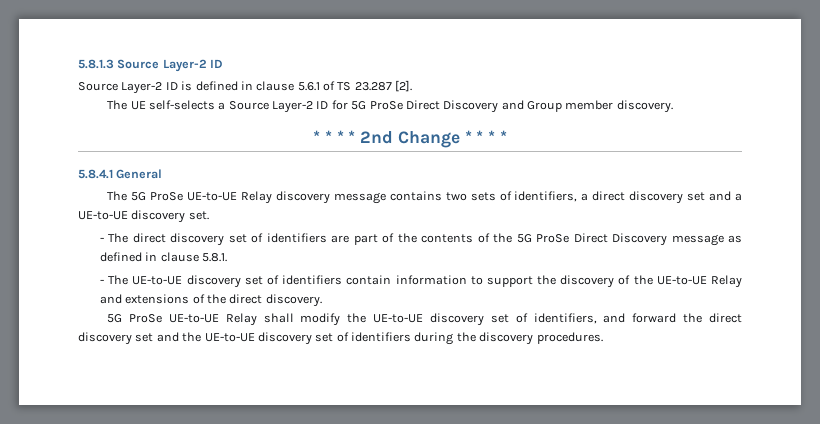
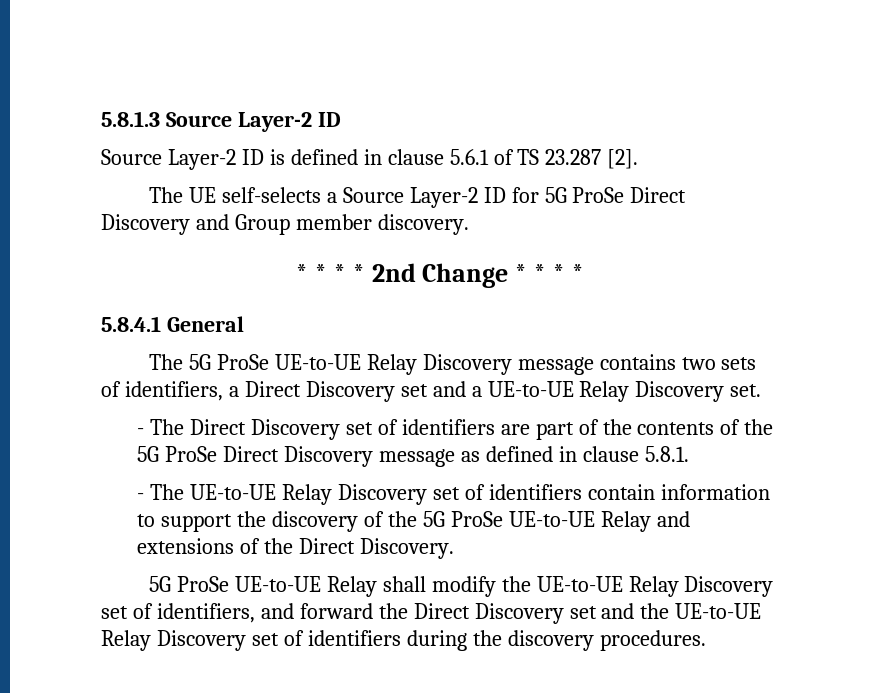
- The 5G ProSe UE-to-UE Relay discovery message contains two sets of identifiers, a direct discovery set and a UE-to-UE discovery set.
+ The 5G ProSe UE-to-UE Relay Discovery message contains two sets of identifiers, a Direct Discovery set and a UE-to-UE Relay Discovery set.
- - The direct discovery set of identifiers are part of the contents of the 5G ProSe Direct Discovery message as defined in clause 5.8.1.
+ - The Direct Discovery set of identifiers are part of the contents of the 5G ProSe Direct Discovery message as defined in clause 5.8.1.
- - The UE-to-UE discovery set of identifiers contain information to support the discovery of the UE-to-UE Relay and extensions of the direct discovery.
+ - The UE-to-UE Relay Discovery set of identifiers contain information to support the discovery of the 5G ProSe UE-to-UE Relay and extensions of the Direct Discovery.
- 5G ProSe UE-to-UE Relay shall modify the UE-to-UE discovery set of identifiers, and forward the direct discovery set and the UE-to-UE discovery set of identifiers during the discovery procedures.
+ 5G ProSe UE-to-UE Relay shall modify the UE-to-UE Relay Discovery set of identifiers, and forward the Direct Discovery set and the UE-to-UE Relay Discovery set of identifiers during the discovery procedures.

